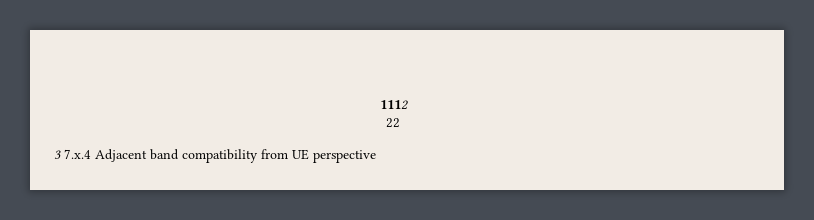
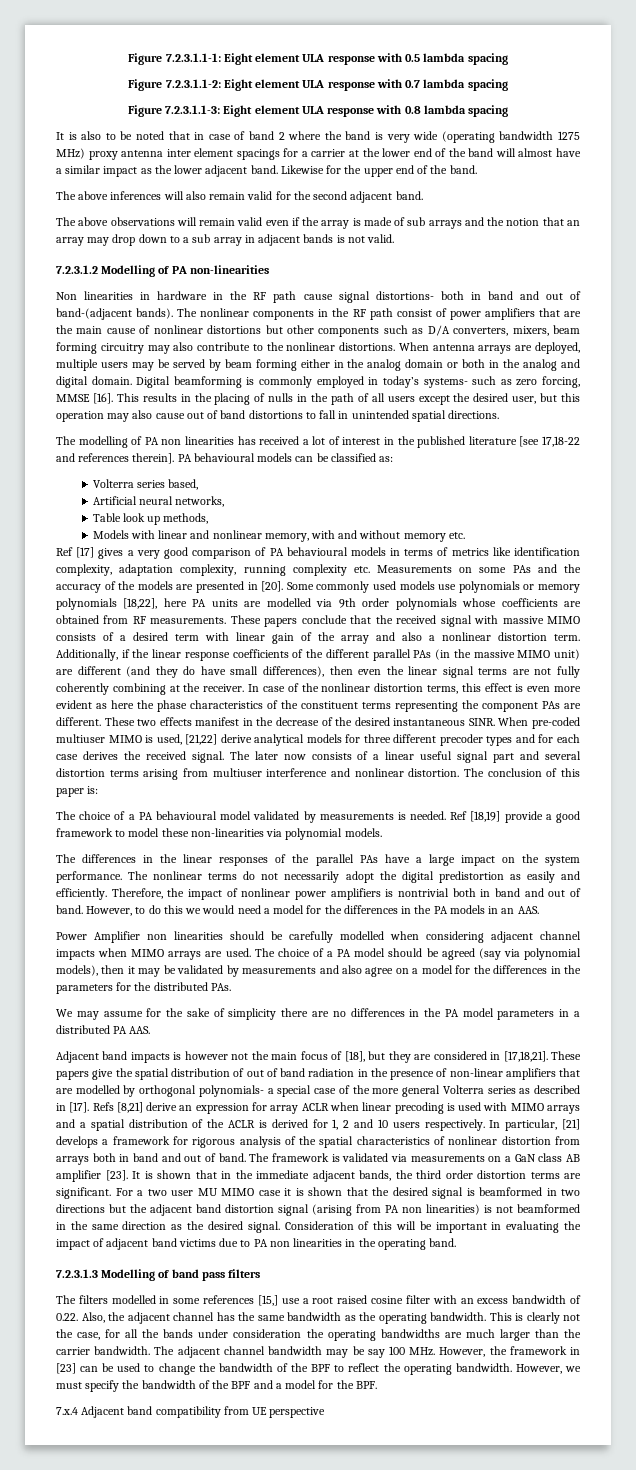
- 1112
- 22
- 3 7.x.4 Adjacent band compatibility from UE perspective
+ Figure 7.2.3.1.1-1: Eight element ULA response with 0.5 lambda spacing
+ Figure 7.2.3.1.1-2: Eight element ULA response with 0.7 lambda spacing
+ Figure 7.2.3.1.1-3: Eight element ULA response with 0.8 lambda spacing
+ It is also to be noted that in case of band 2 where the band is very wide (operating bandwidth 1275 MHz) proxy antenna inter element spacings for a carrier at the lower end of the band will almost have a similar impact as the lower adjacent band. Likewise for the upper end of the band.
+ The above inferences will also remain valid for the second adjacent band.
+ The above observations will remain valid even if the array is made of sub arrays and the notion that an array may drop down to a sub array in adjacent bands is not valid.
+ 7.2.3.1.2 Modelling of PA non-linearities
+ Non linearities in hardware in the RF path cause signal distortions- both in band and out of band-(adjacent bands). The nonlinear components in the RF path consist of power amplifiers that are the main cause of nonlinear distortions but other components such as D/A converters, mixers, beam forming circuitry may also contribute to the nonlinear distortions. When antenna arrays are deployed, multiple users may be served by beam forming either in the analog domain or both in the analog and digital domain. Digital beamforming is commonly employed in today’s systems- such as zero forcing, MMSE [16]. This results in the placing of nulls in the path of all users except the desired user, but this operation may also cause out of band distortions to fall in unintended spatial directions.
+ The modelling of PA non linearities has received a lot of interest in the published literature [see 17,18-22 and references therein]. PA behavioural models can be classified as:
+ Volterra series based,
+ Artificial neural networks,
+ Table look up methods,
+ Models with linear and nonlinear memory, with and without memory etc.
+ Ref [17] gives a very good comparison of PA behavioural models in terms of metrics like identification complexity, adaptation complexity, running complexity etc. Measurements on some PAs and the accuracy of the models are presented in [20]. Some commonly used models use polynomials or memory polynomials [18,22], here PA units are modelled via 9th order polynomials whose coefficients are obtained from RF measurements. These papers conclude that the received signal with massive MIMO consists of a desired term with linear gain of the array and also a nonlinear distortion term. Additionally, if the linear response coefficients of the different parallel PAs (in the massive MIMO unit) are different (and they do have small differences), then even the linear signal terms are not fully coherently combining at the receiver. In case of the nonlinear distortion terms, this effect is even more evident as here the phase characteristics of the constituent terms representing the component PAs are different. These two effects manifest in the decrease of the desired instantaneous SINR. When pre-coded multiuser MIMO is used, [21,22] derive analytical models for three different precoder types and for each case derives the received signal. The later now consists of a linear useful signal part and several distortion terms arising from multiuser interference and nonlinear distortion. The conclusion of this paper is:
+ The choice of a PA behavioural model validated by measurements is needed. Ref [18,19] provide a good framework to model these non-linearities via polynomial models.
+ The differences in the linear responses of the parallel PAs have a large impact on the system performance. The nonlinear terms do not necessarily adopt the digital predistortion as easily and efficiently. Therefore, the impact of nonlinear power amplifiers is nontrivial both in band and out of band. However, to do this we would need a model for the differences in the PA models in an AAS.
+ Power Amplifier non linearities should be carefully modelled when considering adjacent channel impacts when MIMO arrays are used. The choice of a PA model should be agreed (say via polynomial models), then it may be validated by measurements and also agree on a model for the differences in the parameters for the distributed PAs.
+ We may assume for the sake of simplicity there are no differences in the PA model parameters in a distributed PA AAS.
+ Adjacent band impacts is however not the main focus of [18], but they are considered in [17,18,21]. These papers give the spatial distribution of out of band radiation in the presence of non-linear amplifiers that are modelled by orthogonal polynomials- a special case of the more general Volterra series as described in [17]. Refs [8,21] derive an expression for array ACLR when linear precoding is used with MIMO arrays and a spatial distribution of the ACLR is derived for 1, 2 and 10 users respectively. In particular, [21] develops a framework for rigorous analysis of the spatial characteristics of nonlinear distortion from arrays both in band and out of band. The framework is validated via measurements on a GaN class AB amplifier [23]. It is shown that in the immediate adjacent bands, the third order distortion terms are significant. For a two user MU MIMO case it is shown that the desired signal is beamformed in two directions but the adjacent band distortion signal (arising from PA non linearities) is not beamformed in the same direction as the desired signal. Consideration of this will be important in evaluating the impact of adjacent band victims due to PA non linearities in the operating band.
+ 7.2.3.1.3 Modelling of band pass filters
+ The filters modelled in some references [15,] use a root raised cosine filter with an excess bandwidth of 0.22. Also, the adjacent channel has the same bandwidth as the operating bandwidth. This is clearly not the case, for all the bands under consideration the operating bandwidths are much larger than the carrier bandwidth. The adjacent channel bandwidth may be say 100 MHz. However, the framework in [23] can be used to change the bandwidth of the BPF to reflect the operating bandwidth. However, we must specify the bandwidth of the BPF and a model for the BPF.
+ 7.x.4 Adjacent band compatibility from UE perspective

